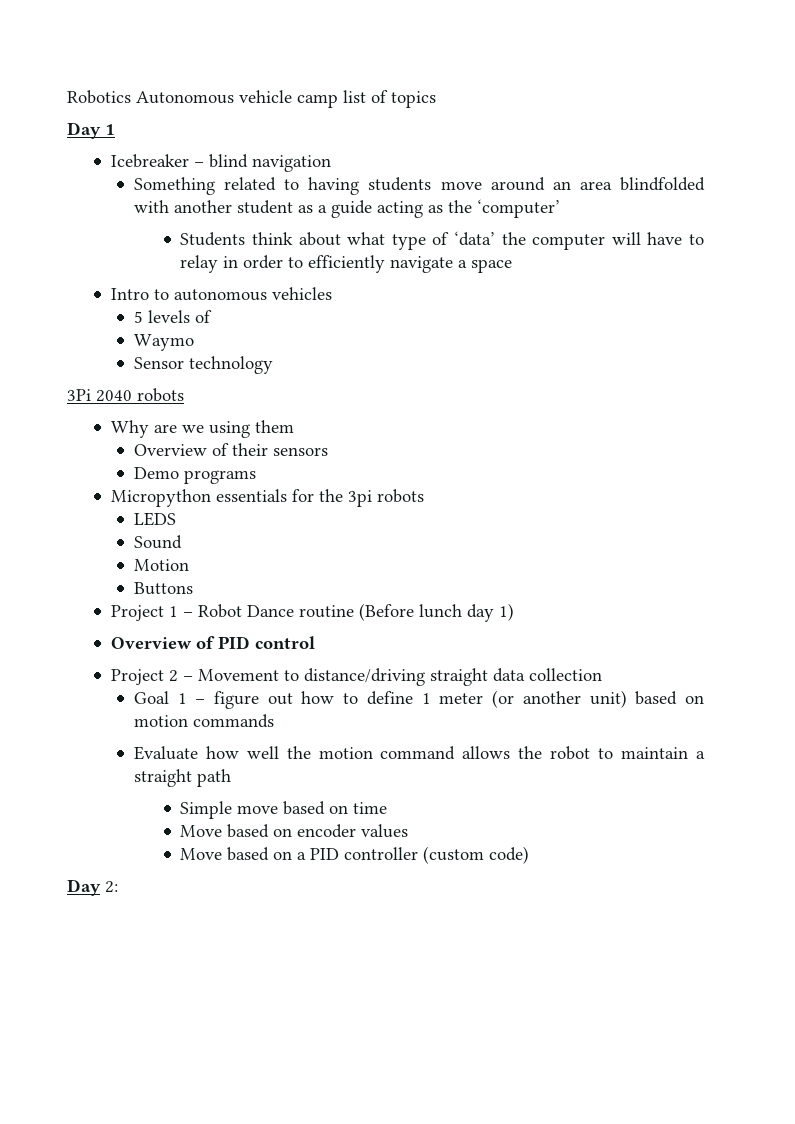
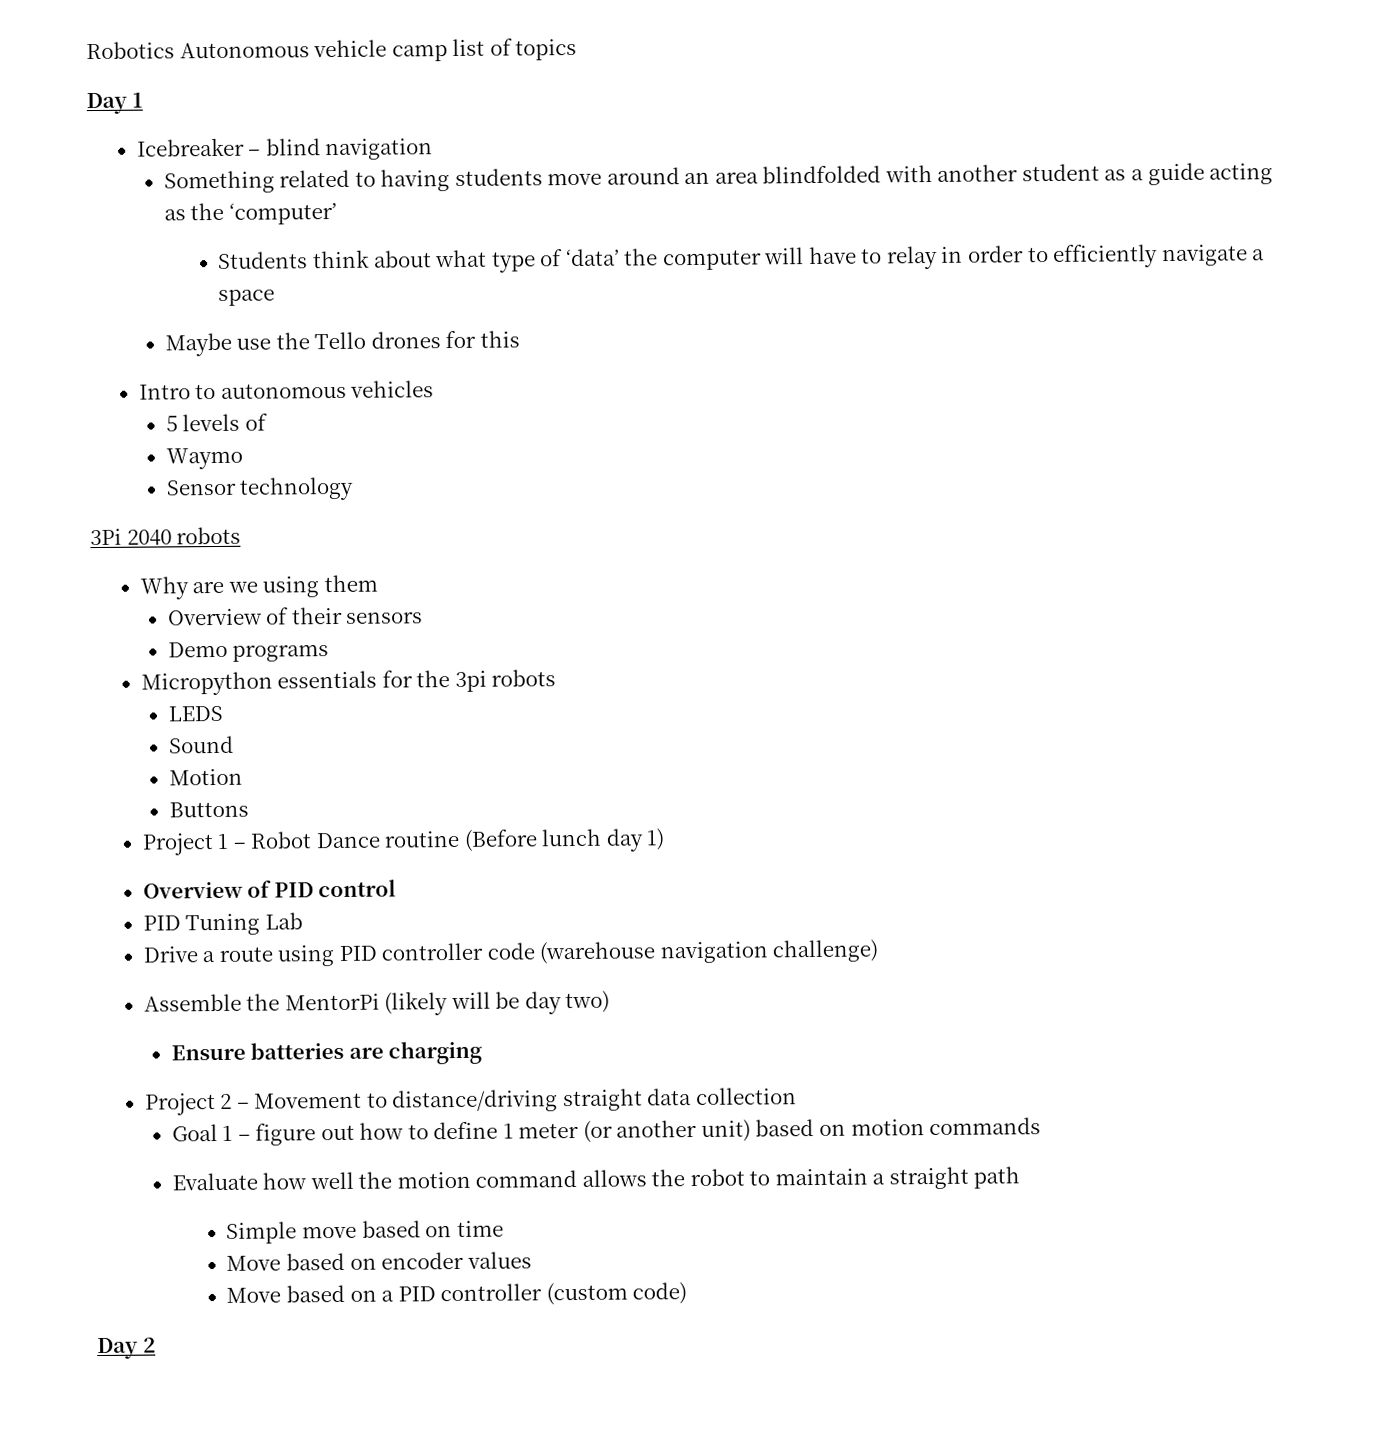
+ Maybe use the Tello drones for this
+ PID Tuning Lab
+ Drive a route using PID controller code (warehouse navigation challenge)
+ Assemble the MentorPi (likely will be day two)
+ Ensure batteries are charging
- Day 2:
+ Day 2

